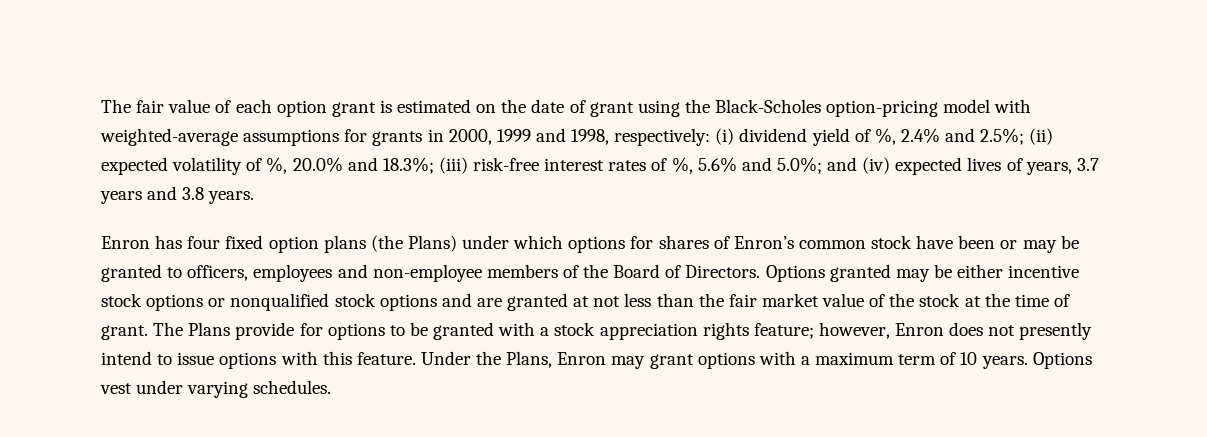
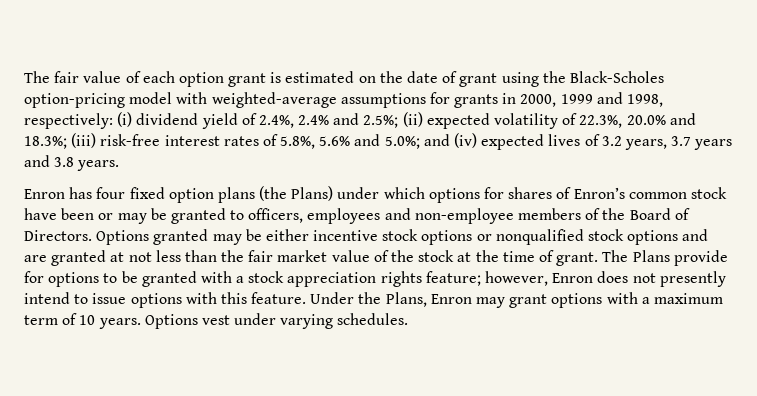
- (i) dividend yield of %, 2.4% and 2.5%;
+ (i) dividend yield of 2.4%, 2.4% and 2.5%;
- (ii) expected volatility of %, 20.0% and 18.3%;
+ (ii) expected volatility of 22.3%, 20.0% and 18.3%;
- (iii) risk-free interest rates of %, 5.6% and 5.0%;
+ (iii) risk-free interest rates of 5.8%, 5.6% and 5.0%;
- and (iv) expected lives of years, 3.7 years and 3.8 years.
+ and (iv) expected lives of 3.2 years, 3.7 years and 3.8 years.

